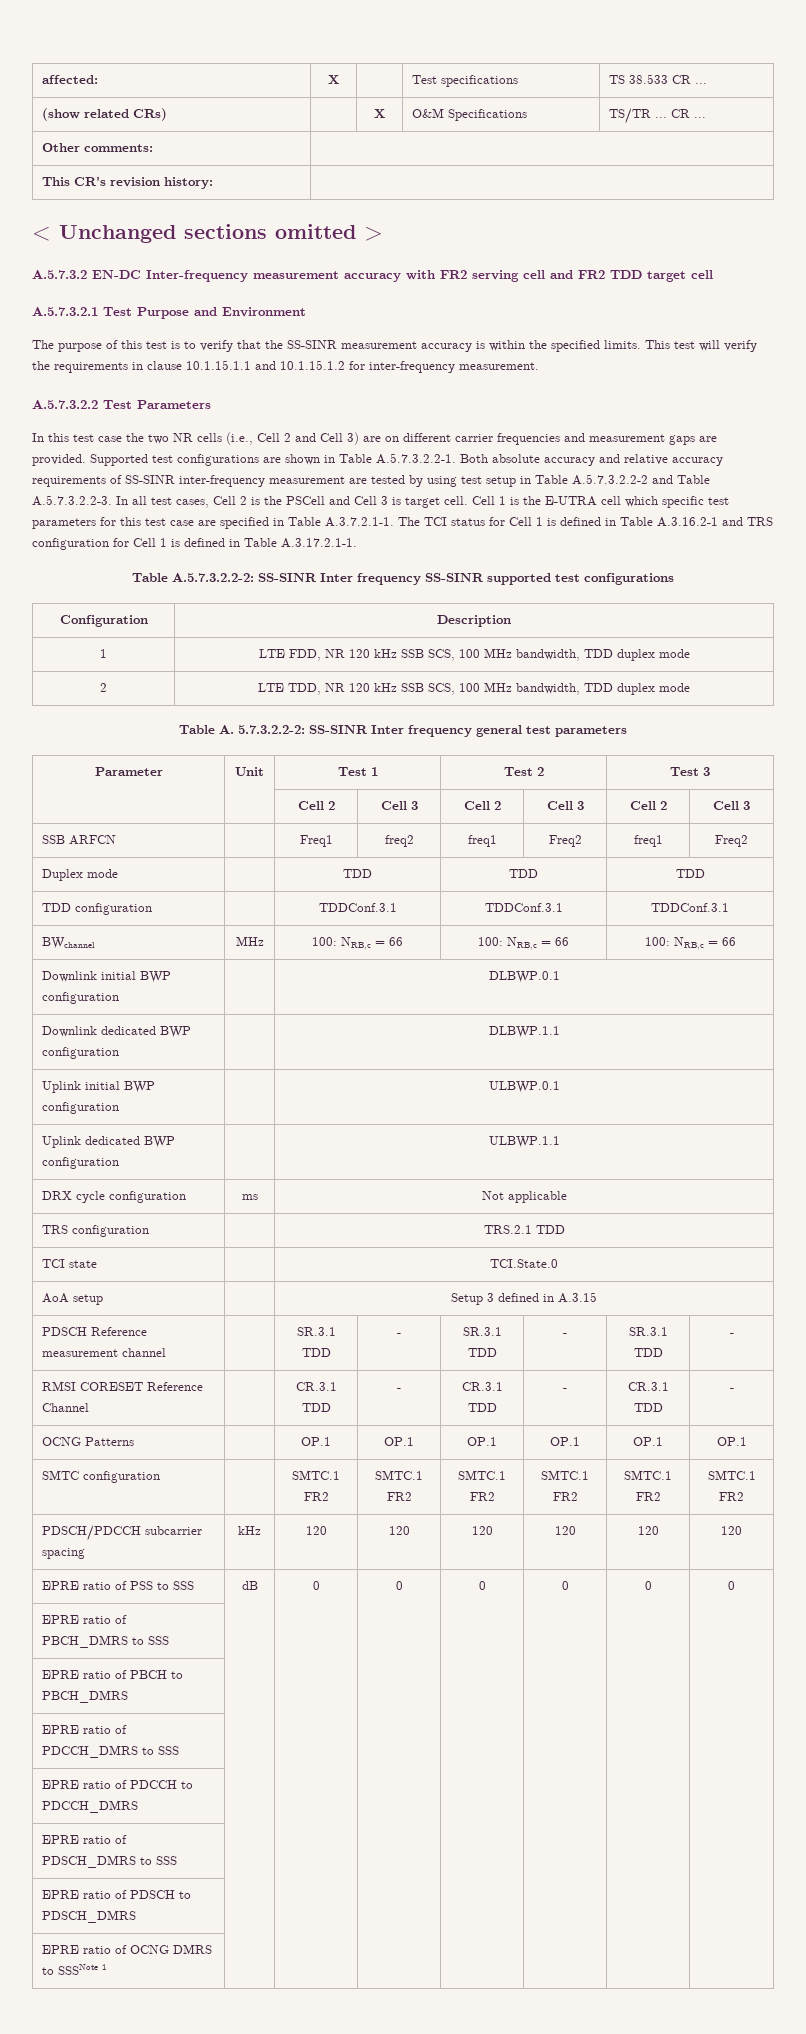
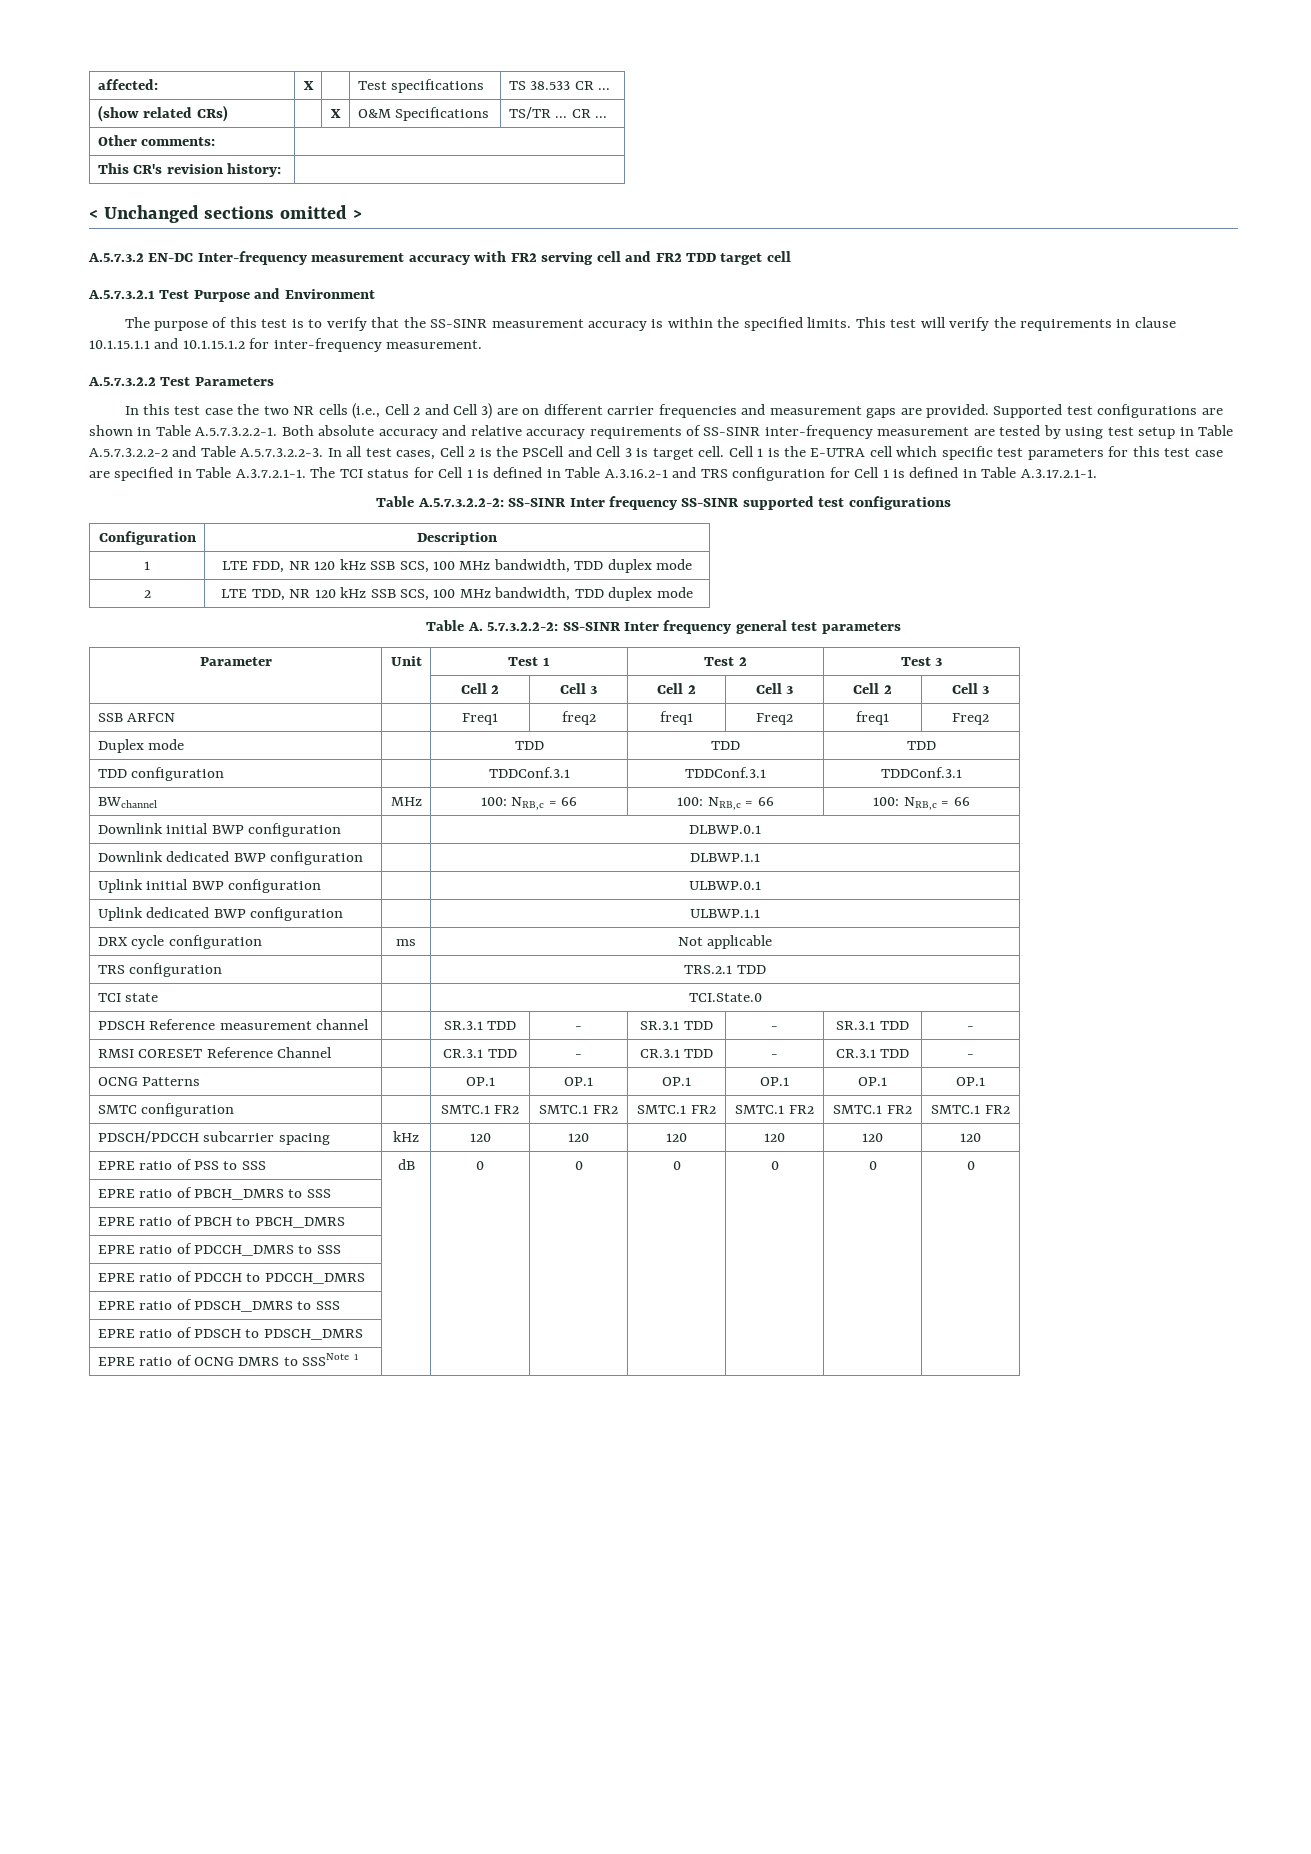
- AoA setup | | Setup 3 defined in A.3.15

